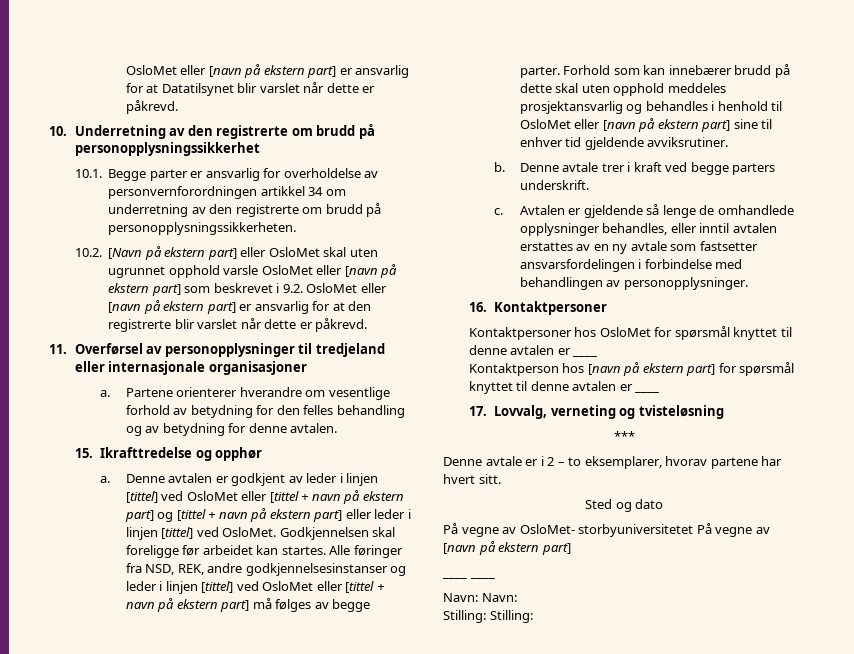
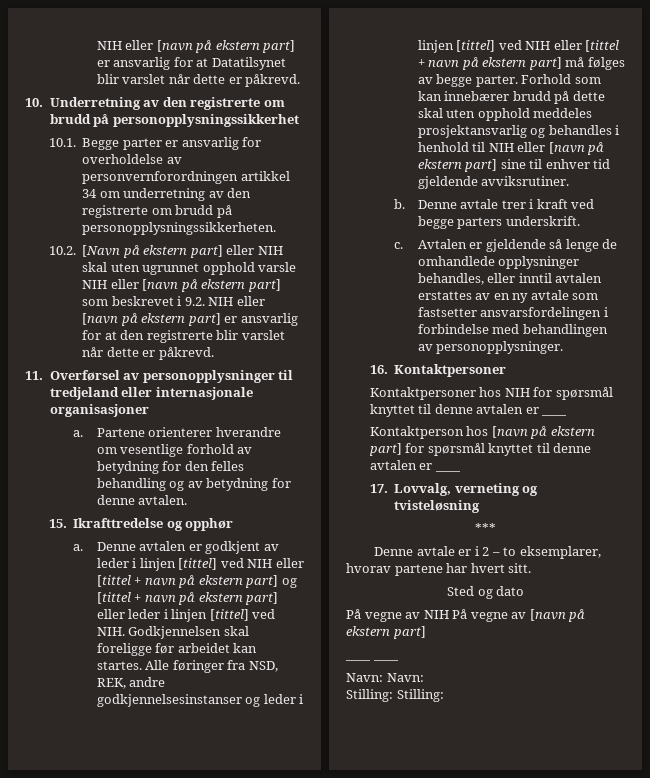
- OsloMet eller [navn på ekstern part] er ansvarlig for at Datatilsynet blir varslet når dette er påkrevd.
+ NIH eller [navn på ekstern part] er ansvarlig for at Datatilsynet blir varslet når dette er påkrevd.
- 10.2. [Navn på ekstern part] eller OsloMet skal uten ugrunnet opphold varsle OsloMet eller [navn på ekstern part] som beskrevet i 9.2. OsloMet eller [navn på ekstern part] er ansvarlig for at den registrerte blir varslet når dette er påkrevd.
+ 10.2. [Navn på ekstern part] eller NIH skal uten ugrunnet opphold varsle NIH eller [navn på ekstern part] som beskrevet i 9.2. NIH eller [navn på ekstern part] er ansvarlig for at den registrerte blir varslet når dette er påkrevd.
- Denne avtalen er godkjent av leder i linjen [tittel] ved OsloMet eller [tittel + navn på ekstern part] og [tittel + navn på ekstern part] eller leder i linjen [tittel] ved OsloMet. Godkjennelsen skal foreligge før arbeidet kan startes.
+ Denne avtalen er godkjent av leder i linjen [tittel] ved NIH eller [tittel + navn på ekstern part] og [tittel + navn på ekstern part] eller leder i linjen [tittel] ved NIH. Godkjennelsen skal foreligge før arbeidet kan startes.
- Alle føringer fra NSD, REK, andre godkjennelsesinstanser og leder i linjen [tittel] ved OsloMet eller [tittel + navn på ekstern part] må følges av begge parter.
+ Alle føringer fra NSD, REK, andre godkjennelsesinstanser og leder i linjen [tittel] ved NIH eller [tittel + navn på ekstern part] må følges av begge parter.
- Forhold som kan innebærer brudd på dette skal uten opphold meddeles prosjektansvarlig og behandles i henhold til OsloMet eller [navn på ekstern part] sine til enhver tid gjeldende avviksrutiner.
+ Forhold som kan innebærer brudd på dette skal uten opphold meddeles prosjektansvarlig og behandles i henhold til NIH eller [navn på ekstern part] sine til enhver tid gjeldende avviksrutiner.
- Kontaktpersoner hos OsloMet for spørsmål knyttet til denne avtalen er ____
+ Kontaktpersoner hos NIH for spørsmål knyttet til denne avtalen er ____
- På vegne av OsloMet- storbyuniversitetet På vegne av [navn på ekstern part]
+ På vegne av NIH På vegne av [navn på ekstern part]

